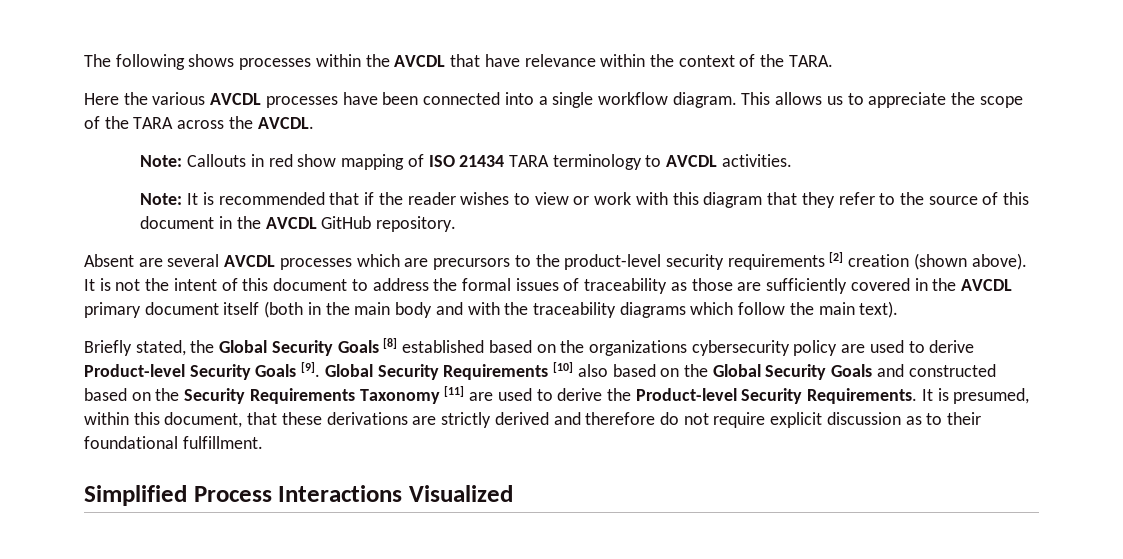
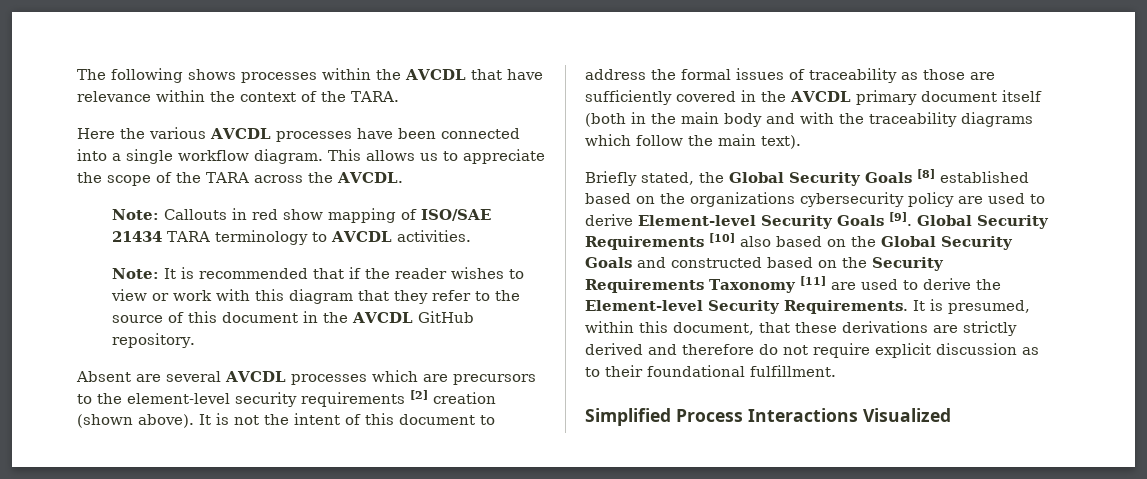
- Note: Callouts in red show mapping of ISO 21434 TARA terminology to AVCDL activities.
+ Note: Callouts in red show mapping of ISO/SAE 21434 TARA terminology to AVCDL activities.
- Absent are several AVCDL processes which are precursors to the product-level security requirements [2] creation (shown above).
+ Absent are several AVCDL processes which are precursors to the element-level security requirements [2] creation (shown above).
- Briefly stated, the Global Security Goals [8] established based on the organizations cybersecurity policy are used to derive Product-level Security Goals [9].
+ Briefly stated, the Global Security Goals [8] established based on the organizations cybersecurity policy are used to derive Element-level Security Goals [9].
- Global Security Requirements [10] also based on the Global Security Goals and constructed based on the Security Requirements Taxonomy [11] are used to derive the Product-level Security Requirements.
+ Global Security Requirements [10] also based on the Global Security Goals and constructed based on the Security Requirements Taxonomy [11] are used to derive the Element-level Security Requirements.

